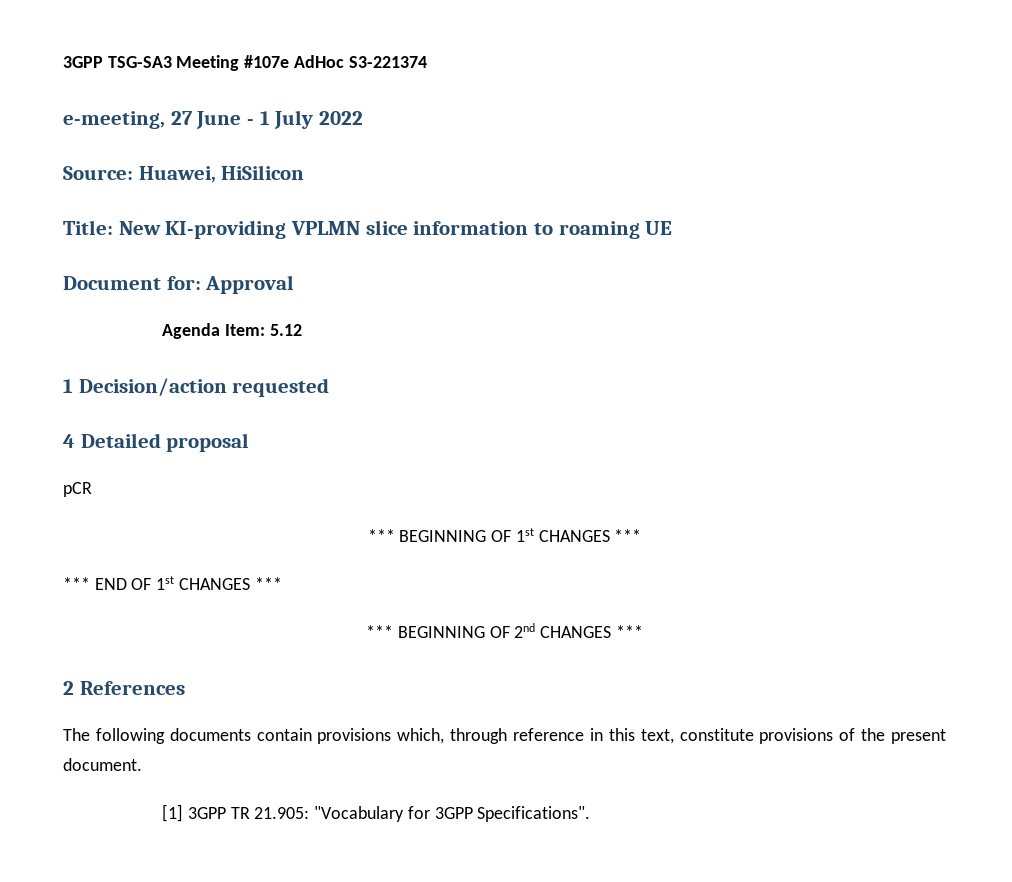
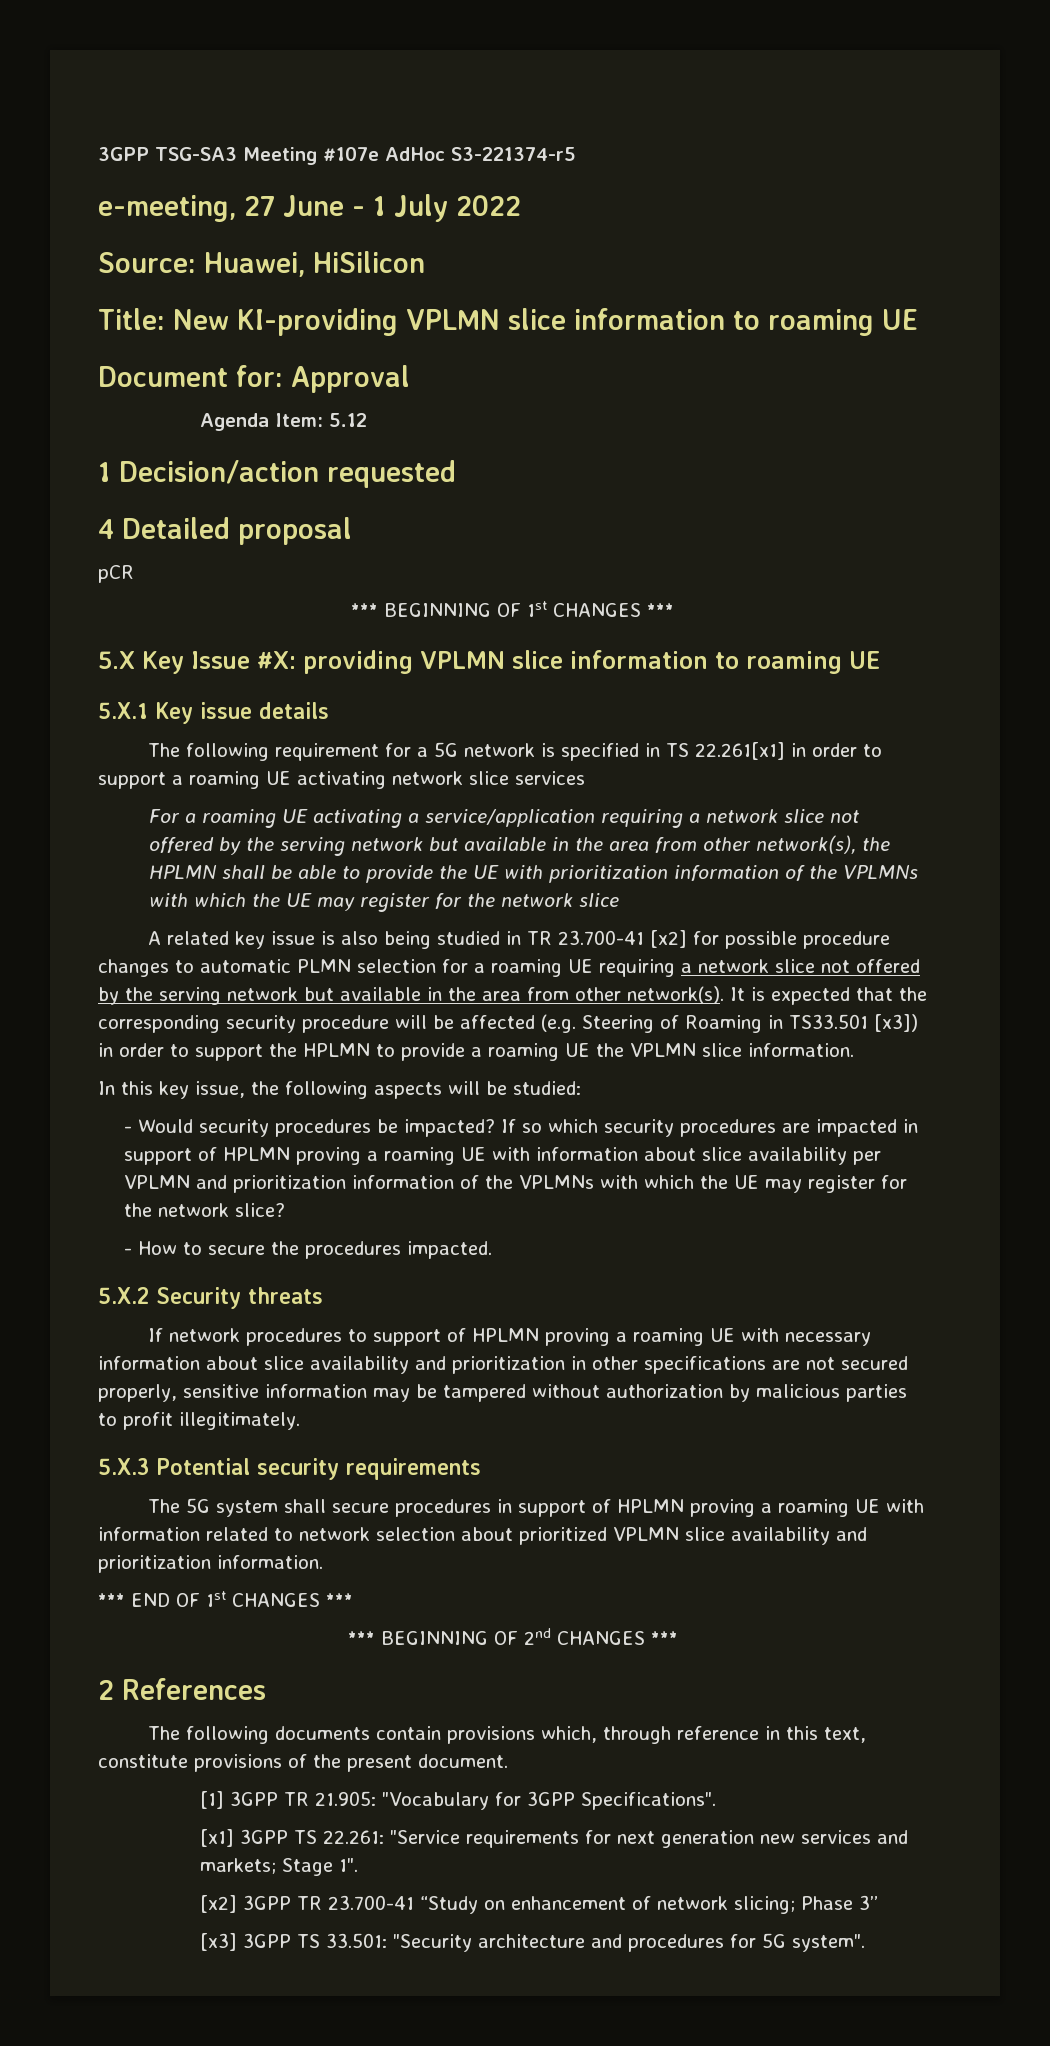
- 3GPP TSG-SA3 Meeting #107e AdHoc S3-221374
+ 3GPP TSG-SA3 Meeting #107e AdHoc S3-221374-r5
+ 5.X Key Issue #X: providing VPLMN slice information to roaming UE
+ 5.X.1 Key issue details
+ The following requirement for a 5G network is specified in TS 22.261[x1] in order to support a roaming UE activating network slice services
+ For a roaming UE activating a service/application requiring a network slice not offered by the serving network but available in the area from other network(s), the HPLMN shall be able to provide the UE with prioritization information of the VPLMNs with which the UE may register for the network slice
+ A related key issue is also being studied in TR 23.700-41 [x2] for possible procedure changes to automatic PLMN selection for a roaming UE requiring a network slice not offered by the serving network but available in the area from other network(s). It is expected that the corresponding security procedure will be affected (e.g. Steering of Roaming in TS33.501 [x3]) in order to support the HPLMN to provide a roaming UE the VPLMN slice information.
+ In this key issue, the following aspects will be studied:
+ - Would security procedures be impacted? If so which security procedures are impacted in support of HPLMN proving a roaming UE with information about slice availability per VPLMN and prioritization information of the VPLMNs with which the UE may register for the network slice?
+ - How to secure the procedures impacted.
+ 5.X.2 Security threats
+ If network procedures to support of HPLMN proving a roaming UE with necessary information about slice availability and prioritization in other specifications are not secured properly, sensitive information may be tampered without authorization by malicious parties to profit illegitimately.
+ 5.X.3 Potential security requirements
+ The 5G system shall secure procedures in support of HPLMN proving a roaming UE with information related to network selection about prioritized VPLMN slice availability and prioritization information.
+ [x1] 3GPP TS 22.261: "Service requirements for next generation new services and markets; Stage 1".
+ [x2] 3GPP TR 23.700-41 “Study on enhancement of network slicing; Phase 3”
+ [x3] 3GPP TS 33.501: "Security architecture and procedures for 5G system".

